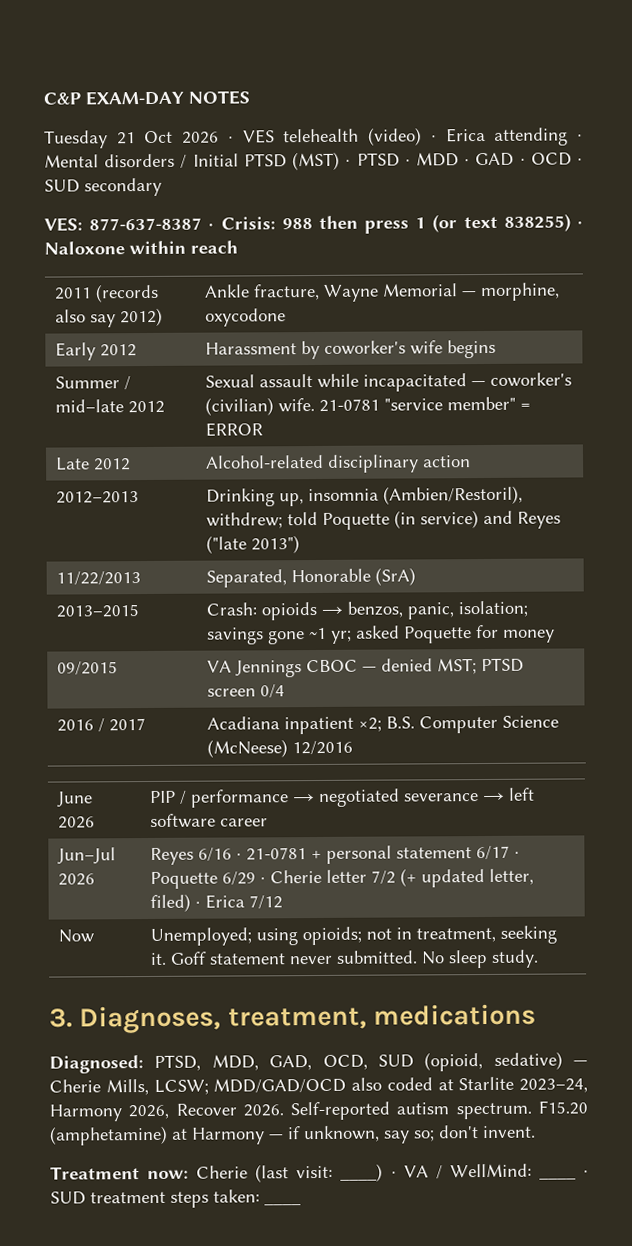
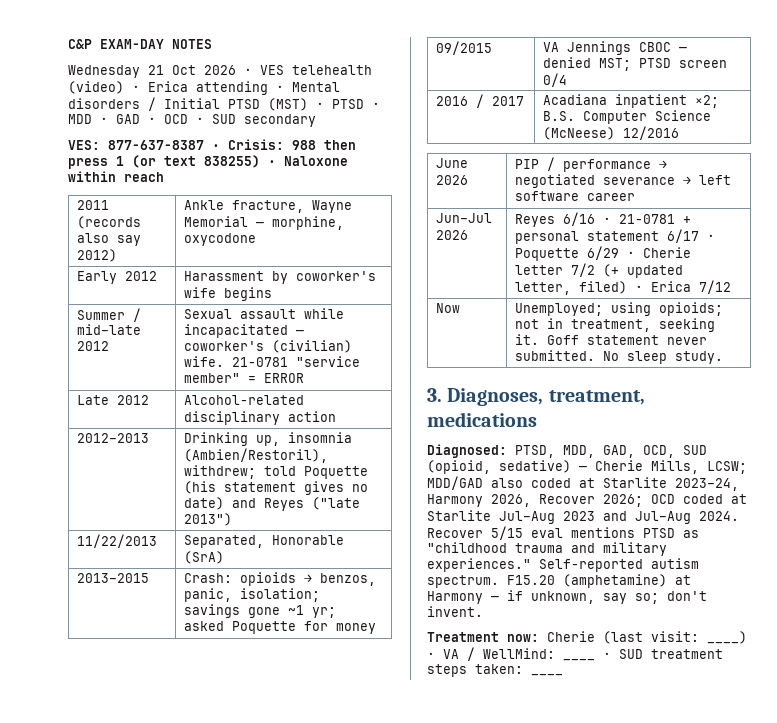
- Tuesday 21 Oct 2026 · VES telehealth (video) · Erica attending · Mental disorders / Initial PTSD (MST) · PTSD · MDD · GAD · OCD · SUD secondary
+ Wednesday 21 Oct 2026 · VES telehealth (video) · Erica attending · Mental disorders / Initial PTSD (MST) · PTSD · MDD · GAD · OCD · SUD secondary
- 2012–2013 | Drinking up, insomnia (Ambien/Restoril), withdrew; told Poquette (in service) and Reyes ("late 2013")
+ 2012–2013 | Drinking up, insomnia (Ambien/Restoril), withdrew; told Poquette (his statement gives no date) and Reyes ("late 2013")
- Diagnosed: PTSD, MDD, GAD, OCD, SUD (opioid, sedative) — Cherie Mills, LCSW; MDD/GAD/OCD also coded at Starlite 2023–24, Harmony 2026, Recover 2026.
+ Diagnosed: PTSD, MDD, GAD, OCD, SUD (opioid, sedative) — Cherie Mills, LCSW; MDD/GAD also coded at Starlite 2023–24, Harmony 2026, Recover 2026; OCD coded at Starlite Jul–Aug 2023 and Jul–Aug 2024. Recover 5/15 eval mentions PTSD as "childhood trauma and military experiences."

